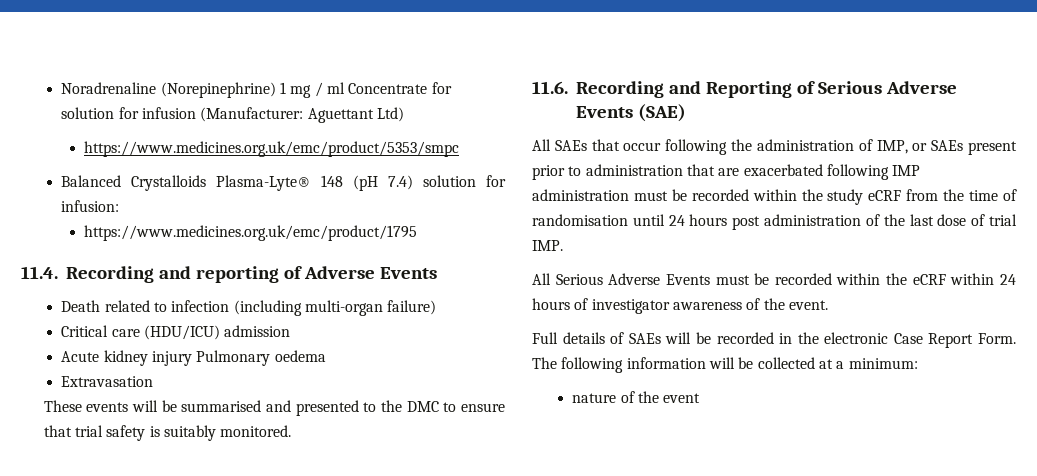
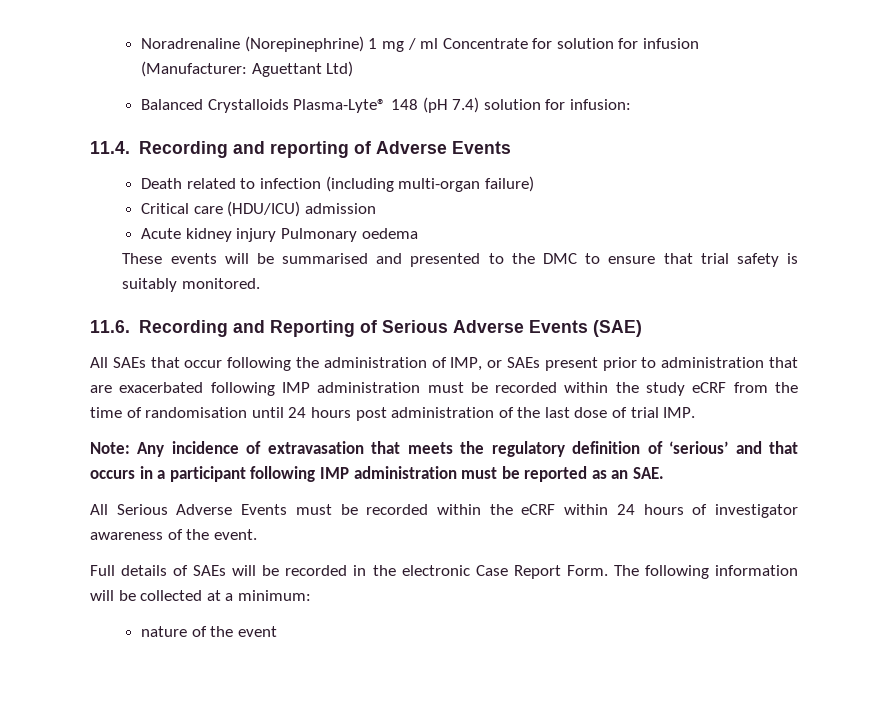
- https://www.medicines.org.uk/emc/product/5353/smpc
- https://www.medicines.org.uk/emc/product/1795
- Extravasation
+ Note: Any incidence of extravasation that meets the regulatory definition of ‘serious’ and that occurs in a participant following IMP administration must be reported as an SAE.

